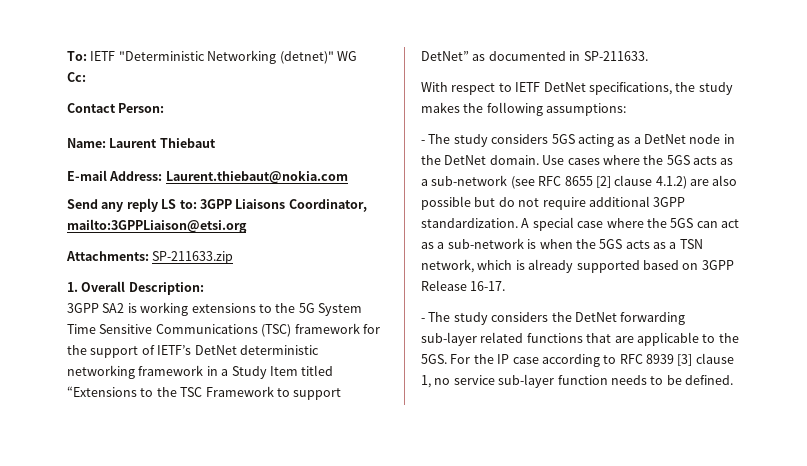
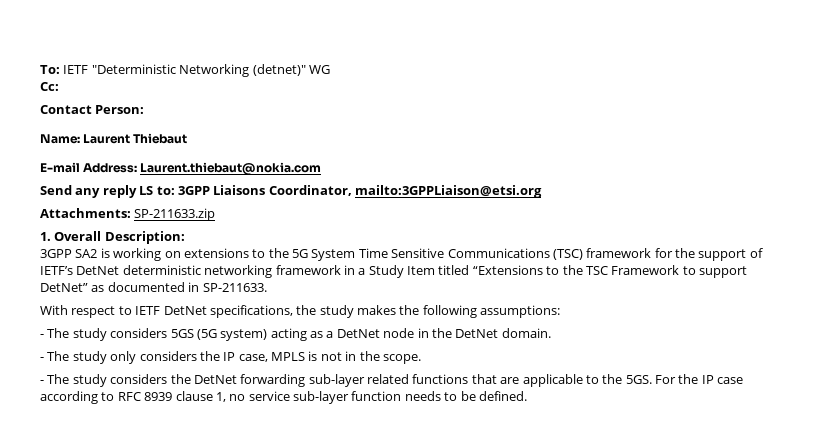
- 3GPP SA2 is working extensions to the 5G System Time Sensitive Communications (TSC) framework for the support of IETF’s DetNet deterministic networking framework in a Study Item titled “Extensions to the TSC Framework to support DetNet” as documented in SP-211633.
+ 3GPP SA2 is working on extensions to the 5G System Time Sensitive Communications (TSC) framework for the support of IETF’s DetNet deterministic networking framework in a Study Item titled “Extensions to the TSC Framework to support DetNet” as documented in SP-211633.
- - The study considers 5GS acting as a DetNet node in the DetNet domain. Use cases where the 5GS acts as a sub-network (see RFC 8655 [2] clause 4.1.2) are also possible but do not require additional 3GPP standardization. A special case where the 5GS can act as a sub-network is when the 5GS acts as a TSN network, which is already supported based on 3GPP Release 16-17.
+ - The study considers 5GS (5G system) acting as a DetNet node in the DetNet domain.
+ - The study only considers the IP case, MPLS is not in the scope.
- For the IP case according to RFC 8939 [3] clause 1, no service sub-layer function needs to be defined.
+ For the IP case according to RFC 8939 clause 1, no service sub-layer function needs to be defined.

